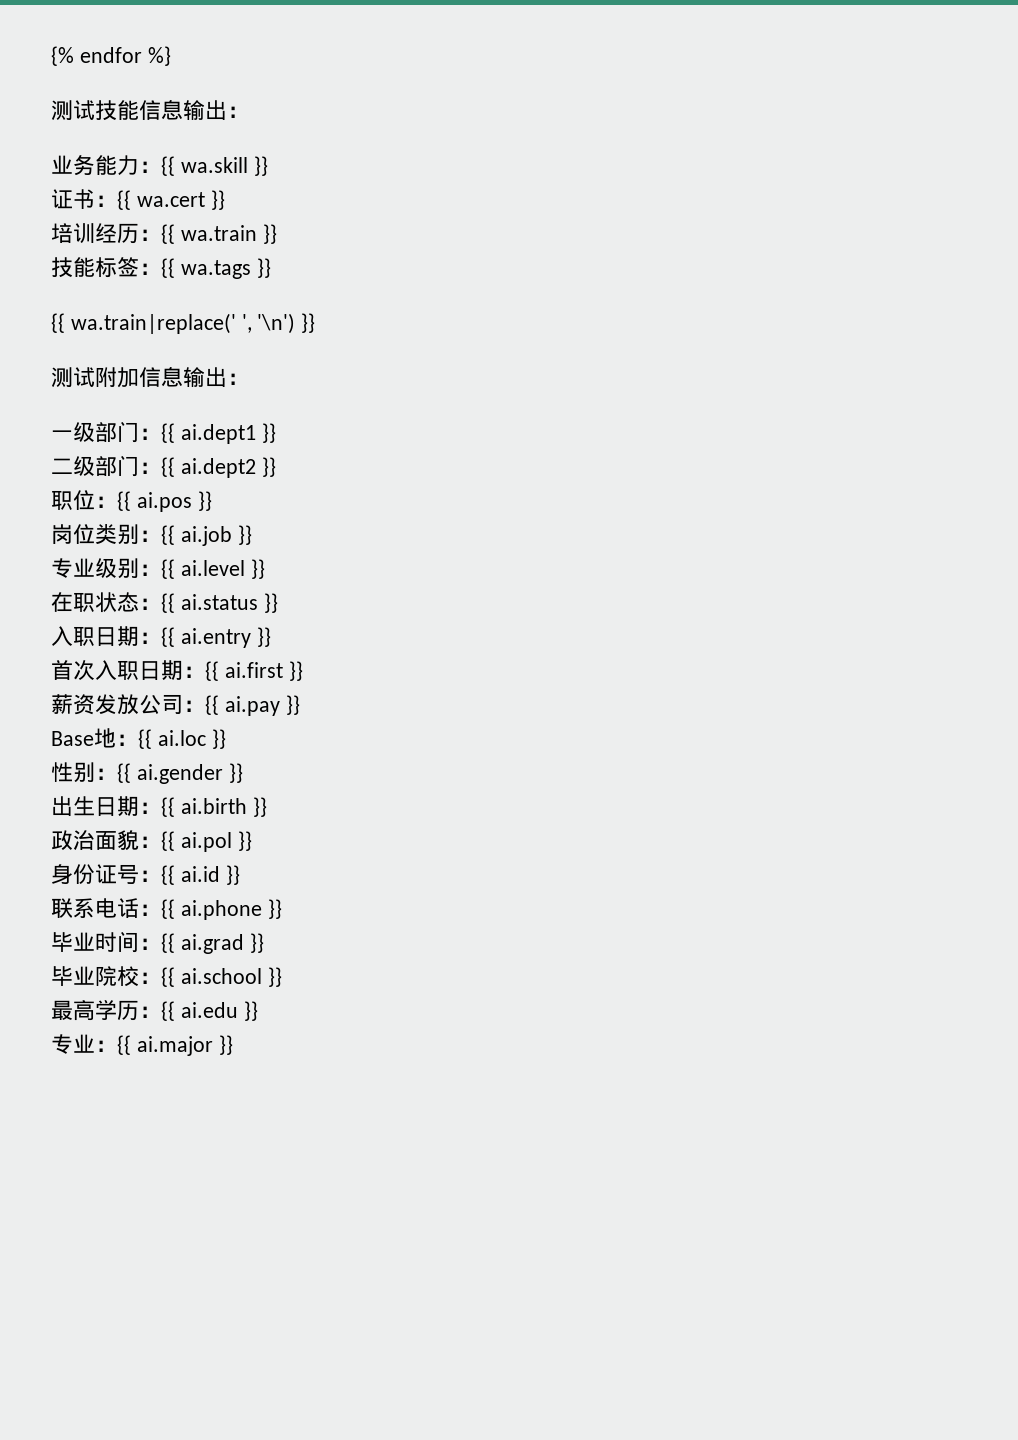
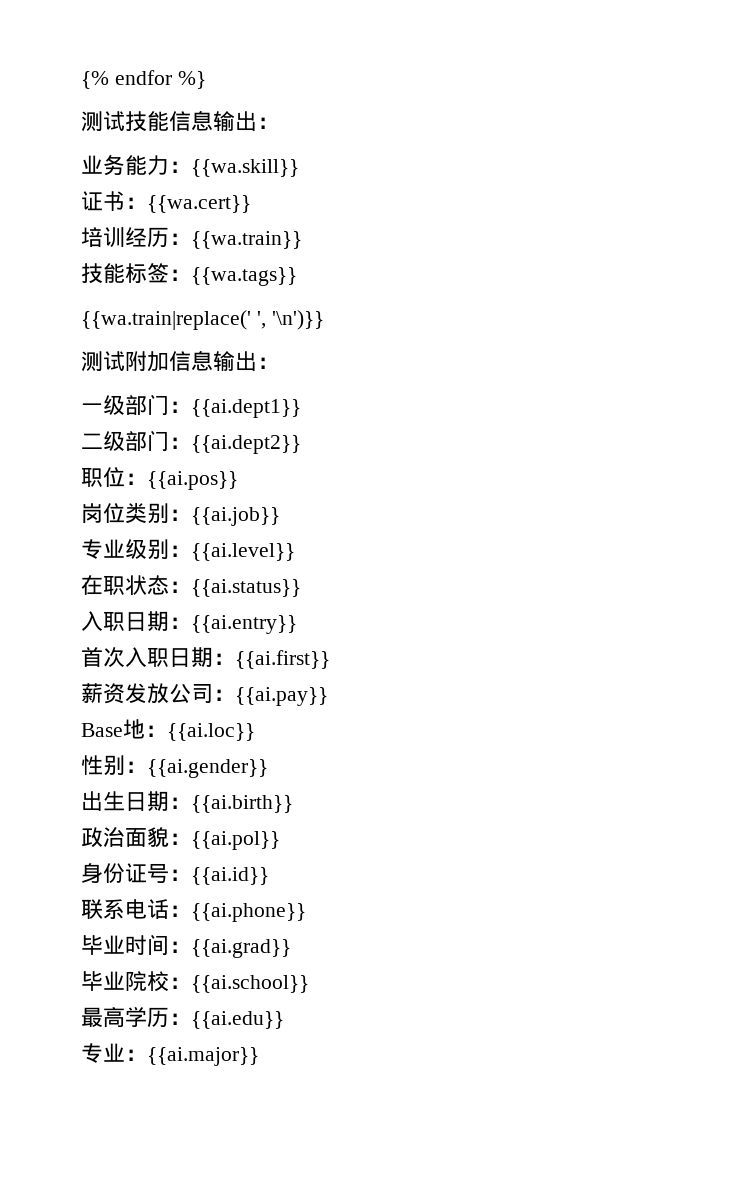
- 业务能力：{{ wa.skill }}
+ 业务能力：{{wa.skill}}
- 证书：{{ wa.cert }}
+ 证书：{{wa.cert}}
- 培训经历：{{ wa.train }}
+ 培训经历：{{wa.train}}
- 技能标签：{{ wa.tags }}
- {{ wa.train|replace(' ', '\n') }}
+ 技能标签：{{wa.tags}}
+ {{wa.train|replace(' ', '\n')}}
- 一级部门：{{ ai.dept1 }}
+ 一级部门：{{ai.dept1}}
- 二级部门：{{ ai.dept2 }}
+ 二级部门：{{ai.dept2}}
- 职位：{{ ai.pos }}
+ 职位：{{ai.pos}}
- 岗位类别：{{ ai.job }}
+ 岗位类别：{{ai.job}}
- 专业级别：{{ ai.level }}
+ 专业级别：{{ai.level}}
- 在职状态：{{ ai.status }}
- 入职日期：{{ ai.entry }}
+ 在职状态：{{ai.status}}
+ 入职日期：{{ai.entry}}
- 首次入职日期：{{ ai.first }}
+ 首次入职日期：{{ai.first}}
- 薪资发放公司：{{ ai.pay }}
+ 薪资发放公司：{{ai.pay}}
- Base地：{{ ai.loc }}
+ Base地：{{ai.loc}}
- 性别：{{ ai.gender }}
+ 性别：{{ai.gender}}
- 出生日期：{{ ai.birth }}
+ 出生日期：{{ai.birth}}
- 政治面貌：{{ ai.pol }}
+ 政治面貌：{{ai.pol}}
- 身份证号：{{ ai.id }}
+ 身份证号：{{ai.id}}
- 联系电话：{{ ai.phone }}
+ 联系电话：{{ai.phone}}
- 毕业时间：{{ ai.grad }}
+ 毕业时间：{{ai.grad}}
- 毕业院校：{{ ai.school }}
+ 毕业院校：{{ai.school}}
- 最高学历：{{ ai.edu }}
+ 最高学历：{{ai.edu}}
- 专业：{{ ai.major }}
+ 专业：{{ai.major}}

